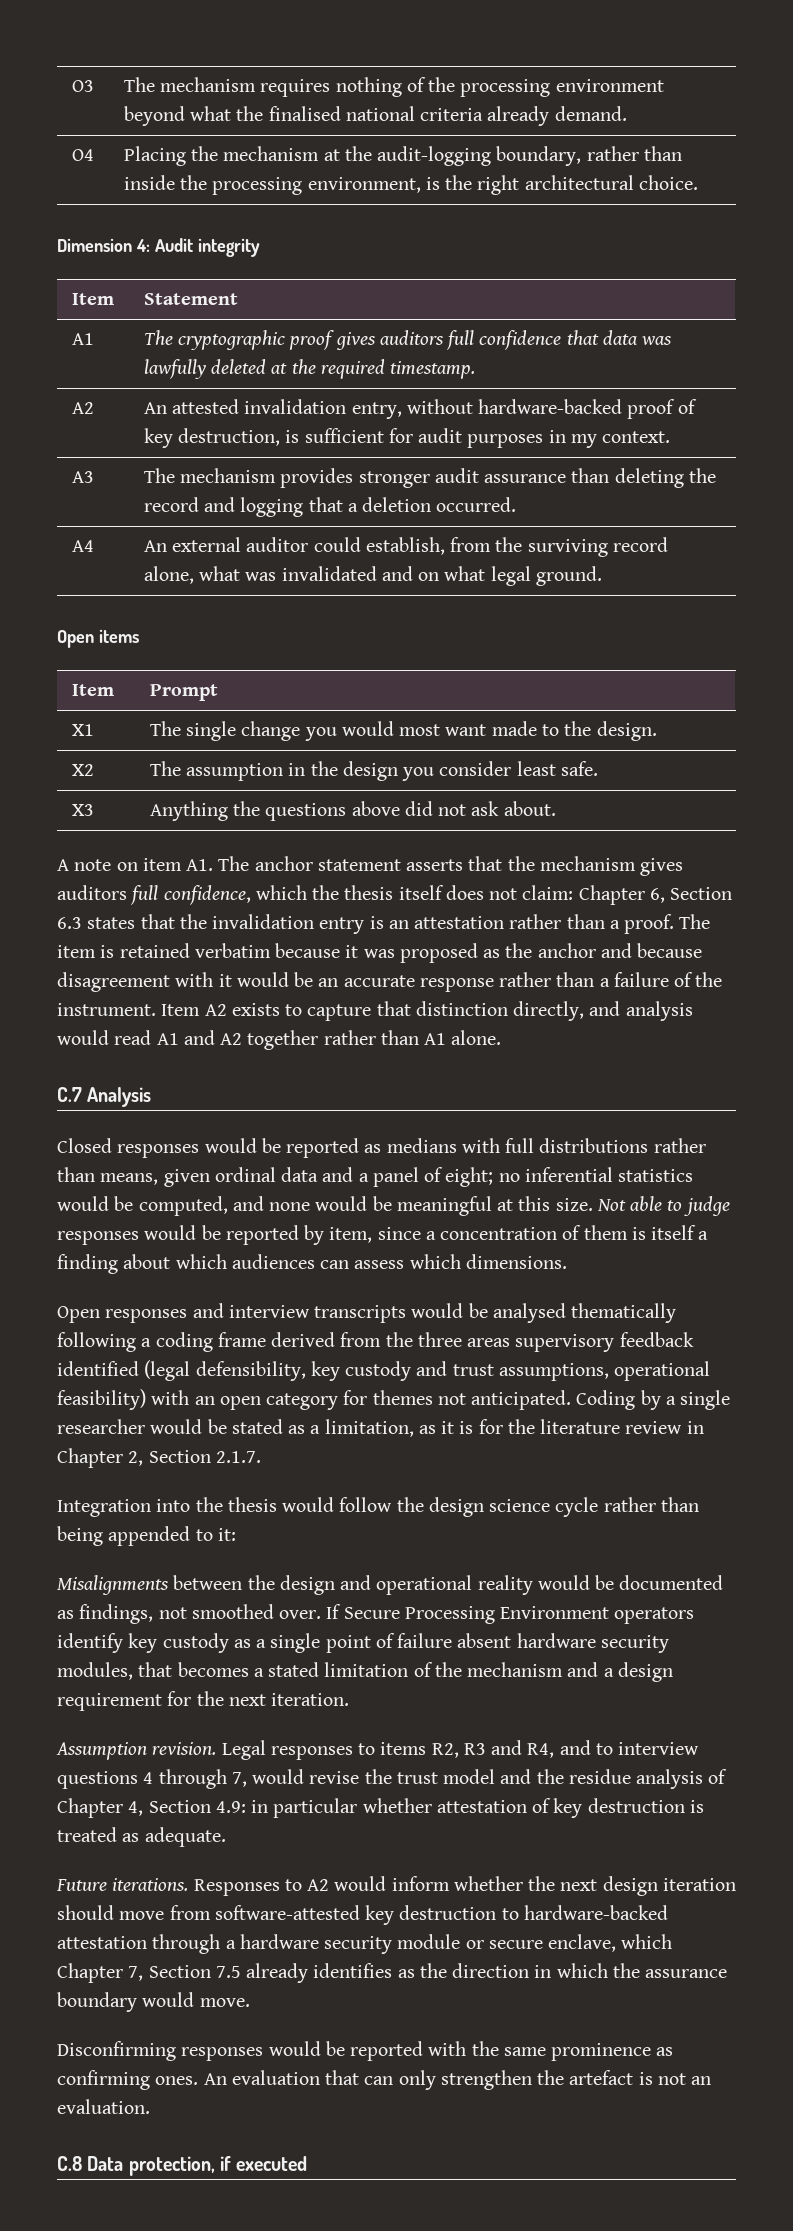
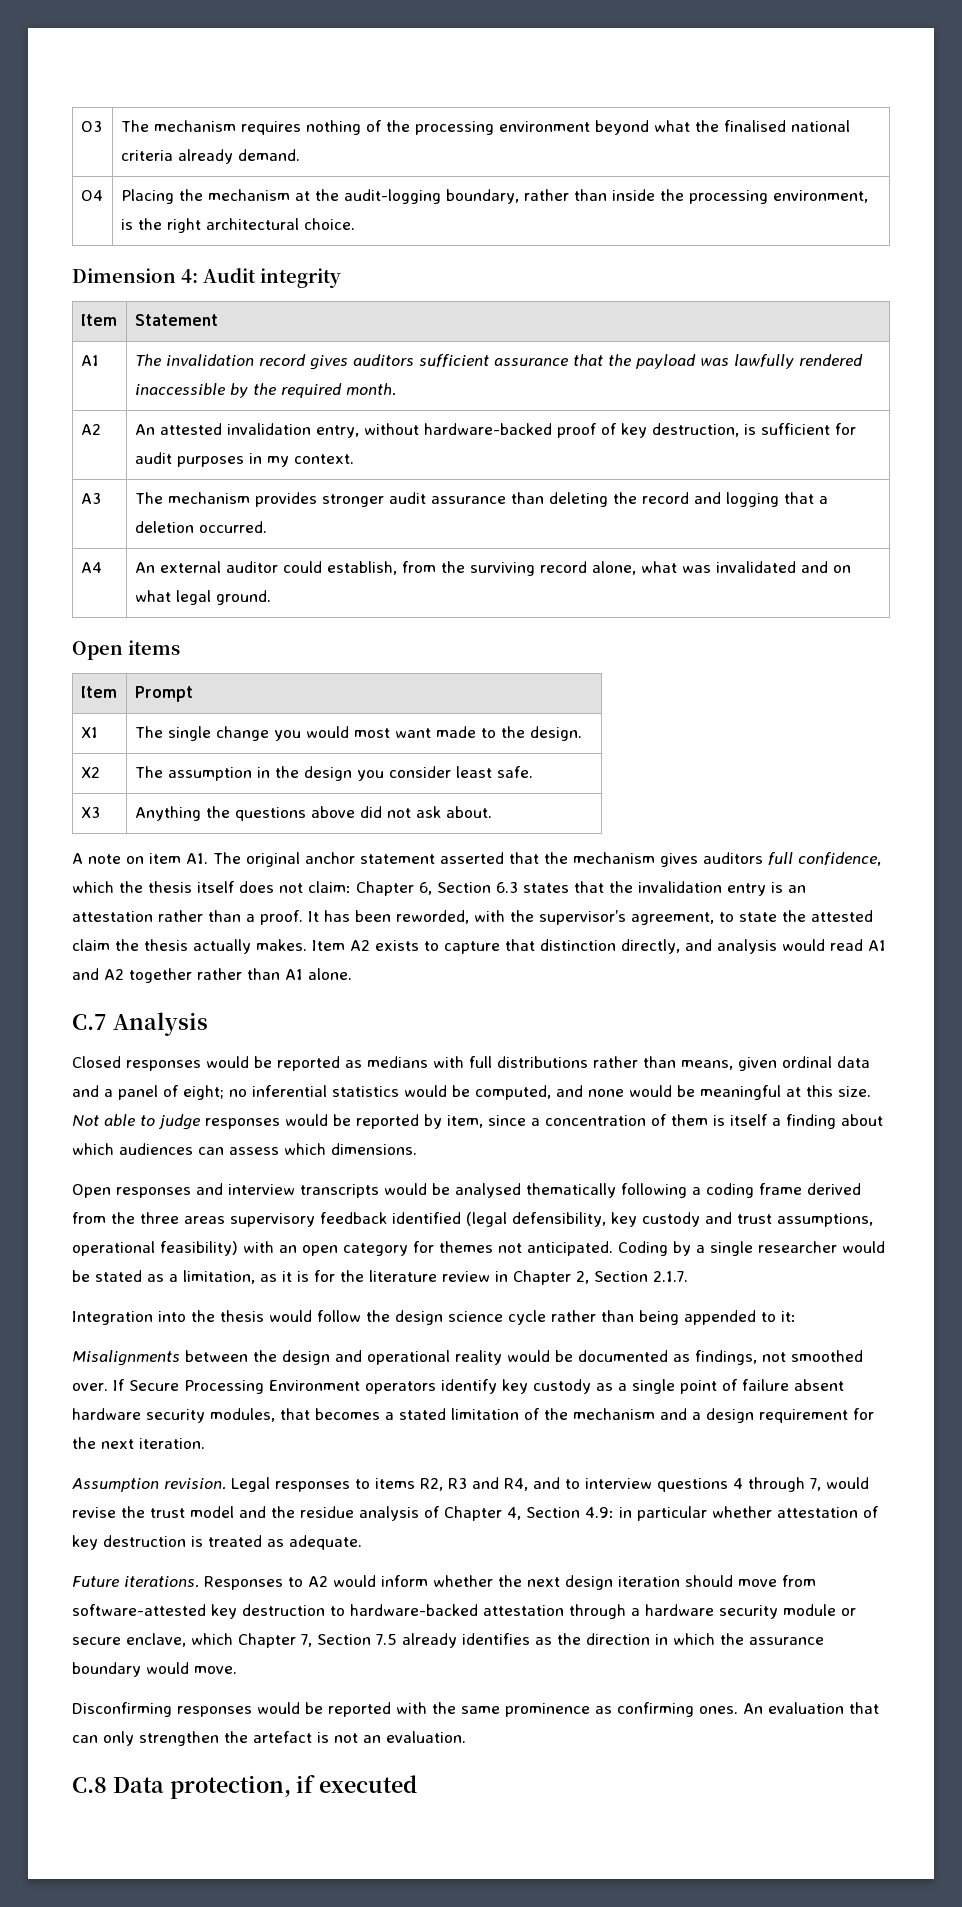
- A1 | The cryptographic proof gives auditors full confidence that data was lawfully deleted at the required timestamp.
+ A1 | The invalidation record gives auditors sufficient assurance that the payload was lawfully rendered inaccessible by the required month.
- A note on item A1. The anchor statement asserts that the mechanism gives auditors full confidence, which the thesis itself does not claim: Chapter 6, Section 6.3 states that the invalidation entry is an attestation rather than a proof.
+ A note on item A1. The original anchor statement asserted that the mechanism gives auditors full confidence, which the thesis itself does not claim: Chapter 6, Section 6.3 states that the invalidation entry is an attestation rather than a proof.
- The item is retained verbatim because it was proposed as the anchor and because disagreement with it would be an accurate response rather than a failure of the instrument.
+ It has been reworded, with the supervisor’s agreement, to state the attested claim the thesis actually makes.

